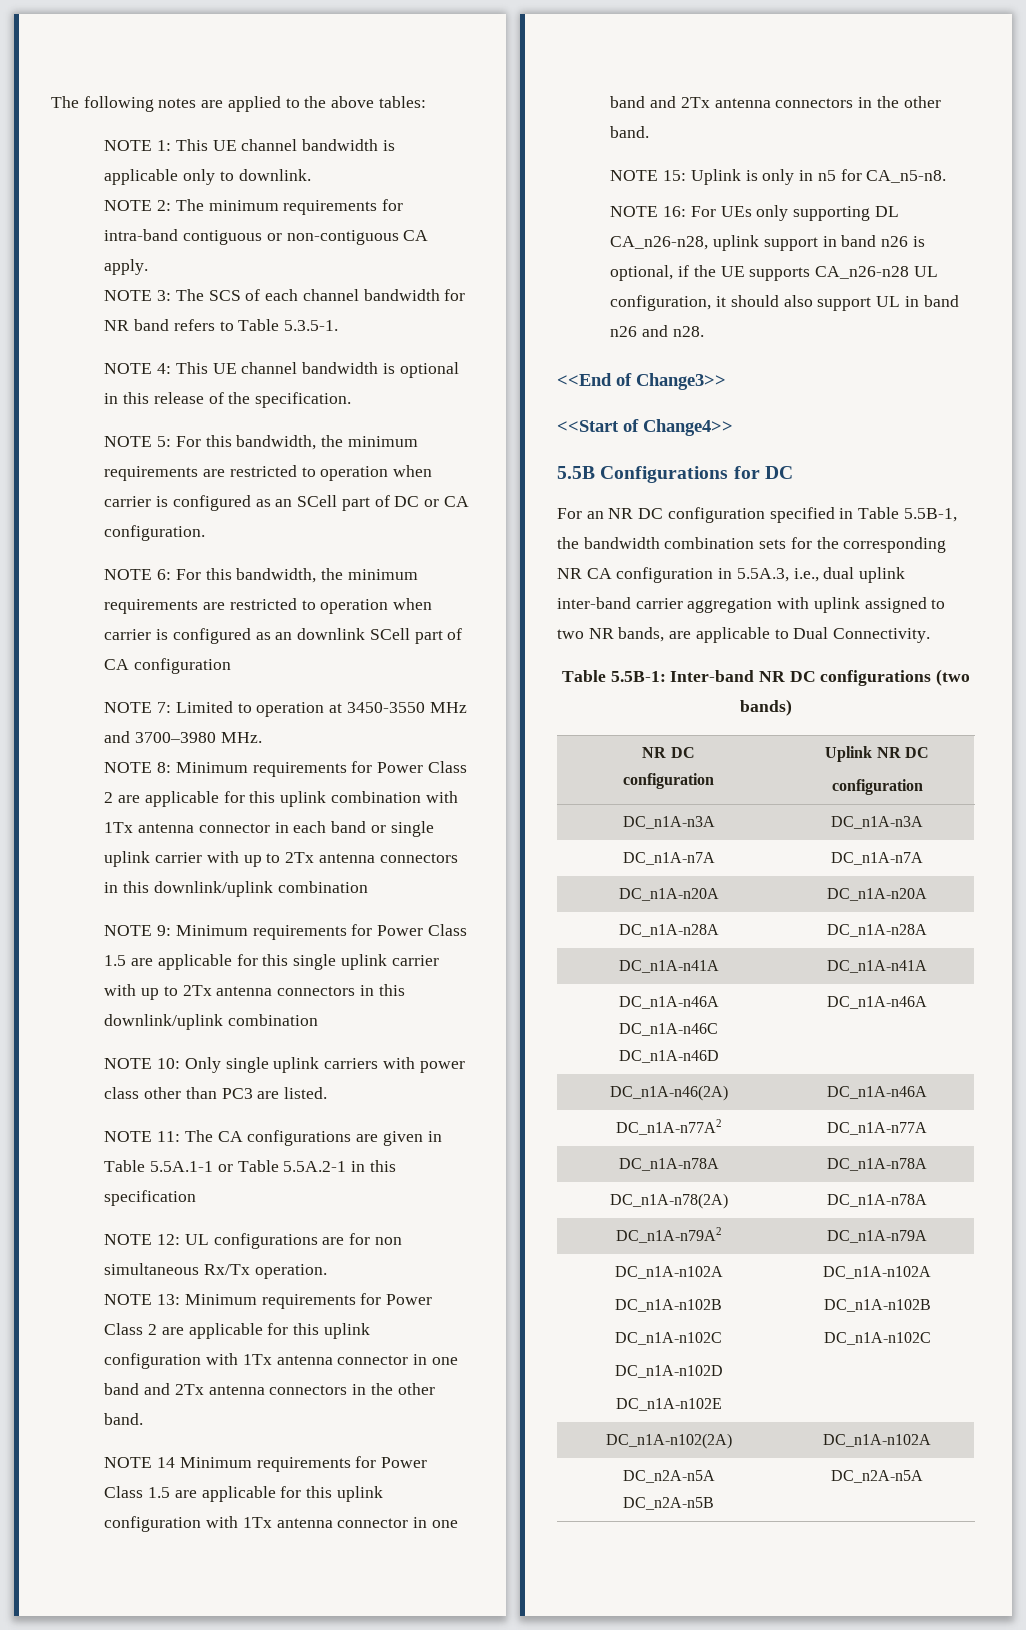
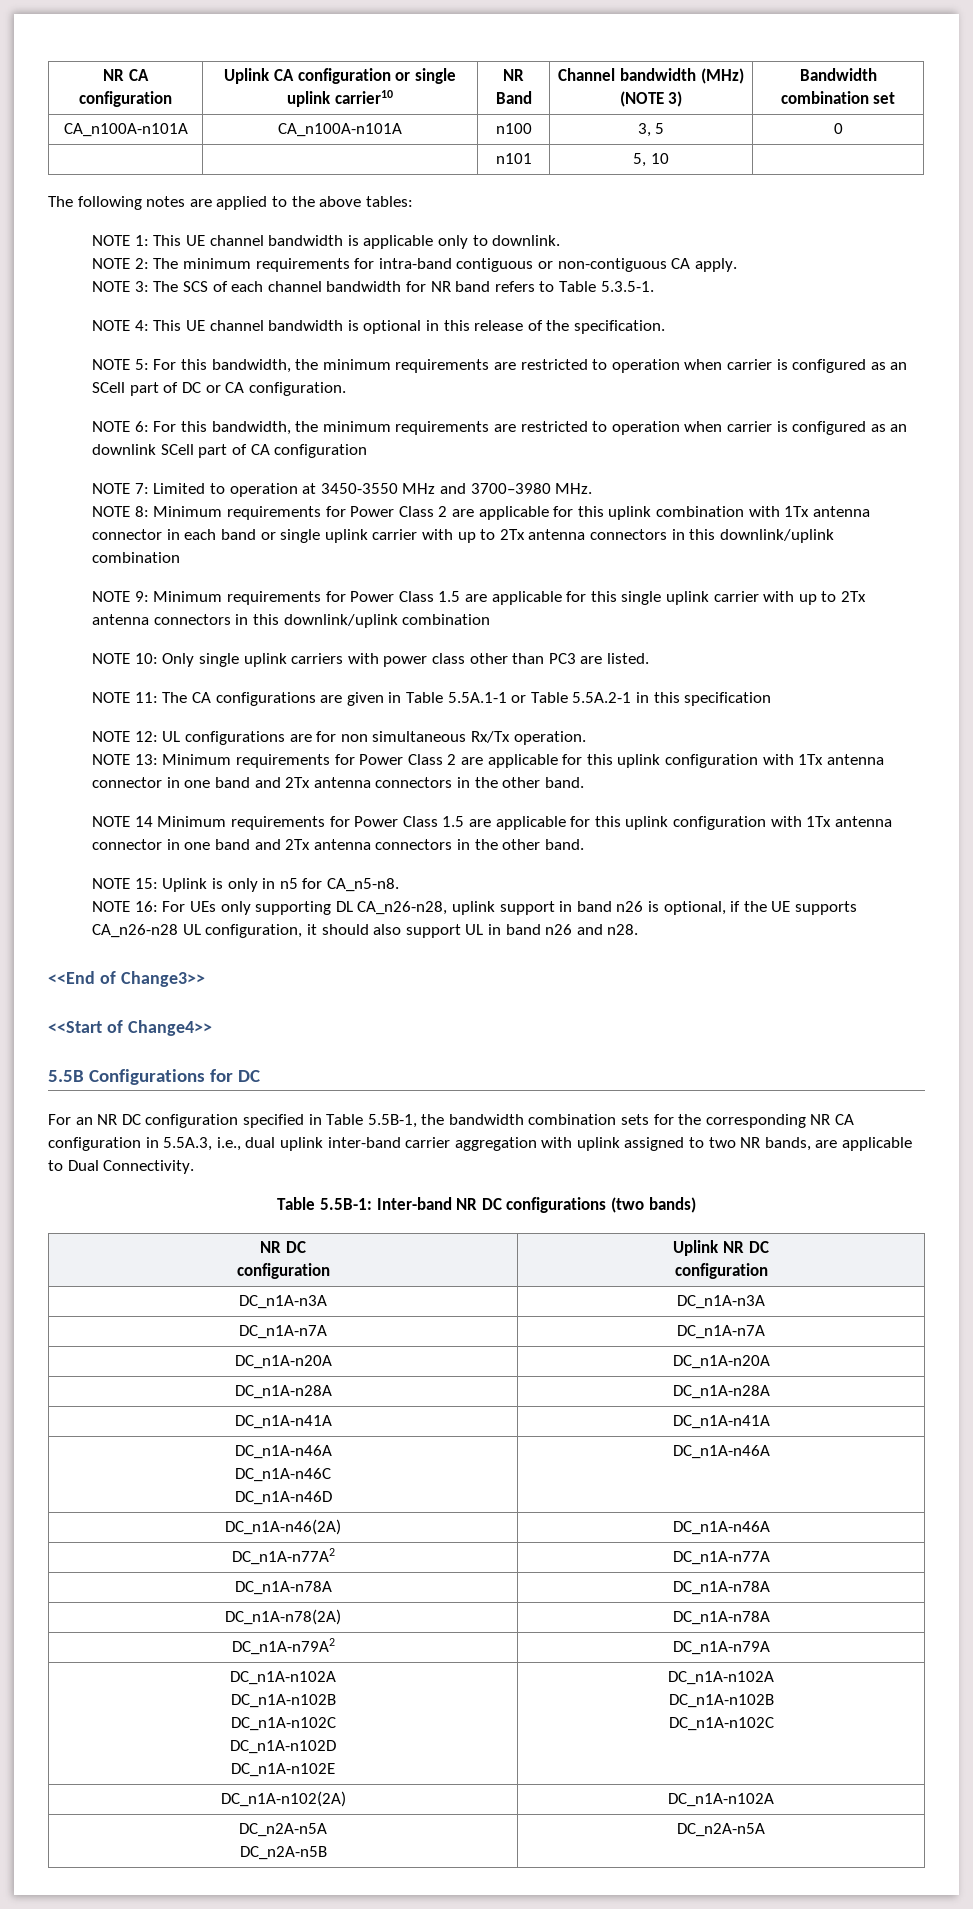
+ NR CA configuration | Uplink CA configuration or single uplink carrier10 | NR Band | Channel bandwidth (MHz) (NOTE 3) | Bandwidth combination set
+ CA_n100A-n101A | CA_n100A-n101A | n100 | 3, 5 | 0
+ | | n101 | 5, 10 |

